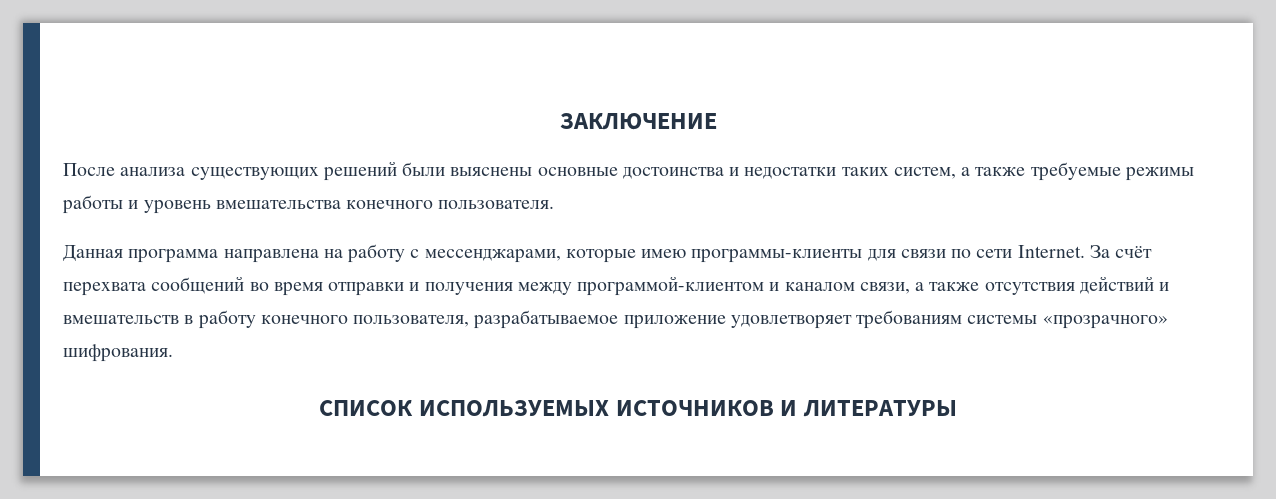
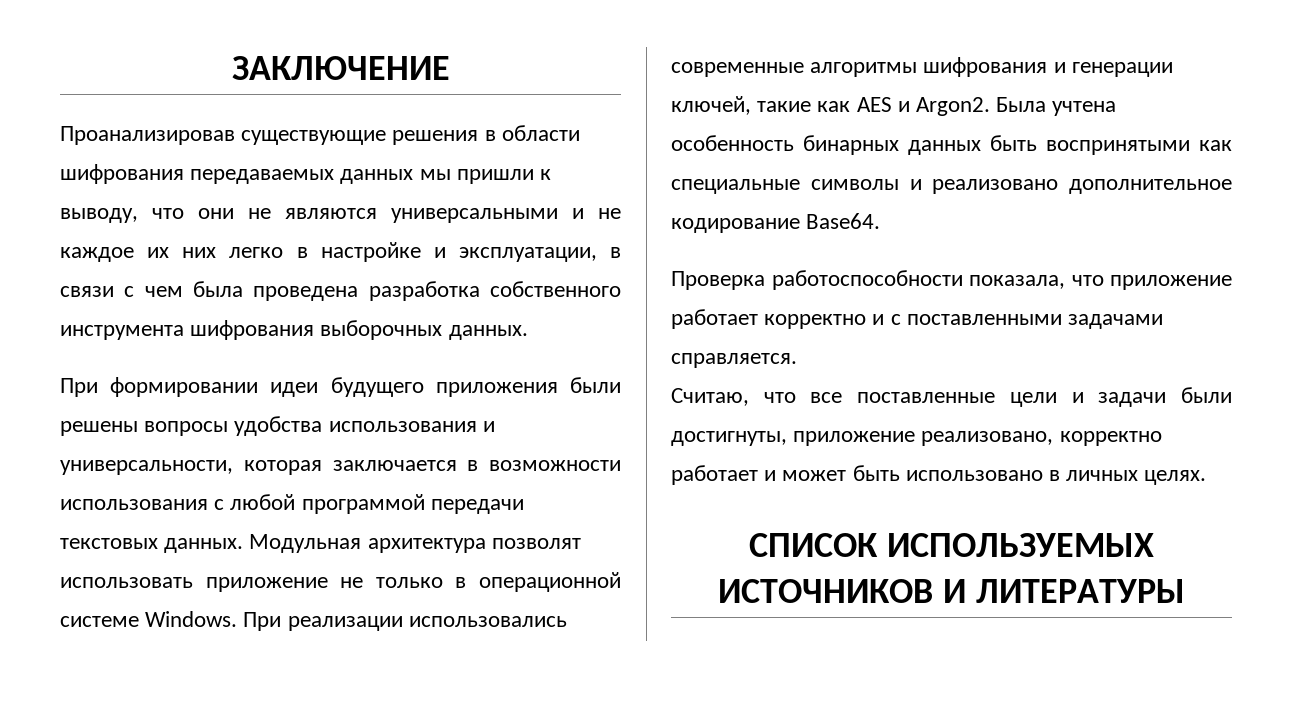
- После анализа существующих решений были выяснены основные достоинства и недостатки таких систем, а также требуемые режимы работы и уровень вмешательства конечного пользователя.
- Данная программа направлена на работу с мессенджарами, которые имею программы-клиенты для связи по сети Internet. За счёт перехвата сообщений во время отправки и получения между программой-клиентом и каналом связи, а также отсутствия действий и вмешательств в работу конечного пользователя, разрабатываемое приложение удовлетворяет требованиям системы «прозрачного» шифрования.
+ Проанализировав существующие решения в области шифрования передаваемых данных мы пришли к выводу, что они не являются универсальными и не каждое их них легко в настройке и эксплуатации, в связи с чем была проведена разработка собственного инструмента шифрования выборочных данных.
+ При формировании идеи будущего приложения были решены вопросы удобства использования и универсальности, которая заключается в возможности использования с любой программой передачи текстовых данных. Модульная архитектура позволят использовать приложение не только в операционной системе Windows. При реализации использовались современные алгоритмы шифрования и генерации ключей, такие как AES и Argon2. Была учтена особенность бинарных данных быть воспринятыми как специальные символы и реализовано дополнительное кодирование Base64.
+ Проверка работоспособности показала, что приложение работает корректно и с поставленными задачами справляется.
+ Считаю, что все поставленные цели и задачи были достигнуты, приложение реализовано, корректно работает и может быть использовано в личных целях.

